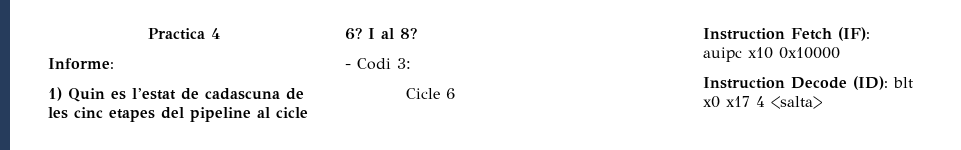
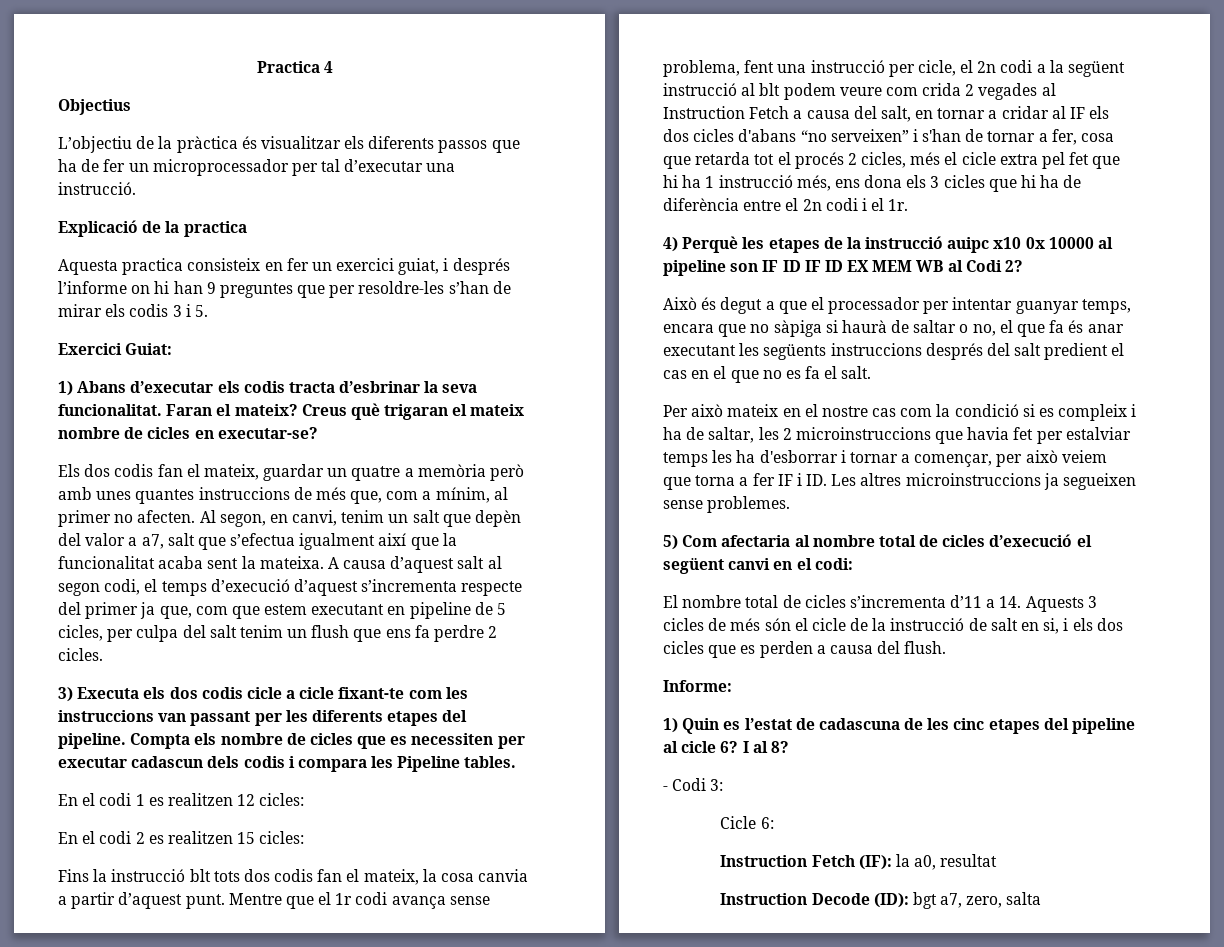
+ Objectius
+ L’objectiu de la pràctica és visualitzar els diferents passos que ha de fer un microprocessador per tal d’executar una instrucció.
+ Explicació de la practica
+ Aquesta practica consisteix en fer un exercici guiat, i després l’informe on hi han 9 preguntes que per resoldre-les s’han de mirar els codis 3 i 5.
+ Exercici Guiat:
+ 1) Abans d’executar els codis tracta d’esbrinar la seva funcionalitat. Faran el mateix? Creus què trigaran el mateix nombre de cicles en executar-se?
+ Els dos codis fan el mateix, guardar un quatre a memòria però amb unes quantes instruccions de més que, com a mínim, al primer no afecten. Al segon, en canvi, tenim un salt que depèn del valor a a7, salt que s’efectua igualment així que la funcionalitat acaba sent la mateixa. A causa d’aquest salt al segon codi, el temps d’execució d’aquest s’incrementa respecte del primer ja que, com que estem executant en pipeline de 5 cicles, per culpa del salt tenim un flush que ens fa perdre 2 cicles.
+ 3) Executa els dos codis cicle a cicle fixant-te com les instruccions van passant per les diferents etapes del pipeline. Compta els nombre de cicles que es necessiten per executar cadascun dels codis i compara les Pipeline tables.
+ En el codi 1 es realitzen 12 cicles:
+ En el codi 2 es realitzen 15 cicles:
+ Fins la instrucció blt tots dos codis fan el mateix, la cosa canvia a partir d’aquest punt. Mentre que el 1r codi avança sense problema, fent una instrucció per cicle, el 2n codi a la següent instrucció al blt podem veure com crida 2 vegades al Instruction Fetch a causa del salt, en tornar a cridar al IF els dos cicles d'abans “no serveixen” i s'han de tornar a fer, cosa que retarda tot el procés 2 cicles, més el cicle extra pel fet que hi ha 1 instrucció més, ens dona els 3 cicles que hi ha de diferència entre el 2n codi i el 1r.
+ 4) Perquè les etapes de la instrucció auipc x10 0x 10000 al pipeline son IF ID IF ID EX MEM WB al Codi 2?
+ Això és degut a que el processador per intentar guanyar temps, encara que no sàpiga si haurà de saltar o no, el que fa és anar executant les següents instruccions després del salt predient el cas en el que no es fa el salt.
+ Per això mateix en el nostre cas com la condició si es compleix i ha de saltar, les 2 microinstruccions que havia fet per estalviar temps les ha d'esborrar i tornar a començar, per això veiem que torna a fer IF i ID. Les altres microinstruccions ja segueixen sense problemes.
+ 5) Com afectaria al nombre total de cicles d’execució el següent canvi en el codi:
+ El nombre total de cicles s’incrementa d’11 a 14. Aquests 3 cicles de més són el cicle de la instrucció de salt en si, i els dos cicles que es perden a causa del flush.
- Cicle 6
+ Cicle 6:
- Instruction Fetch (IF): auipc x10 0x10000
+ Instruction Fetch (IF): la a0, resultat
- Instruction Decode (ID): blt x0 x17 4 <salta>
+ Instruction Decode (ID): bgt a7, zero, salta

